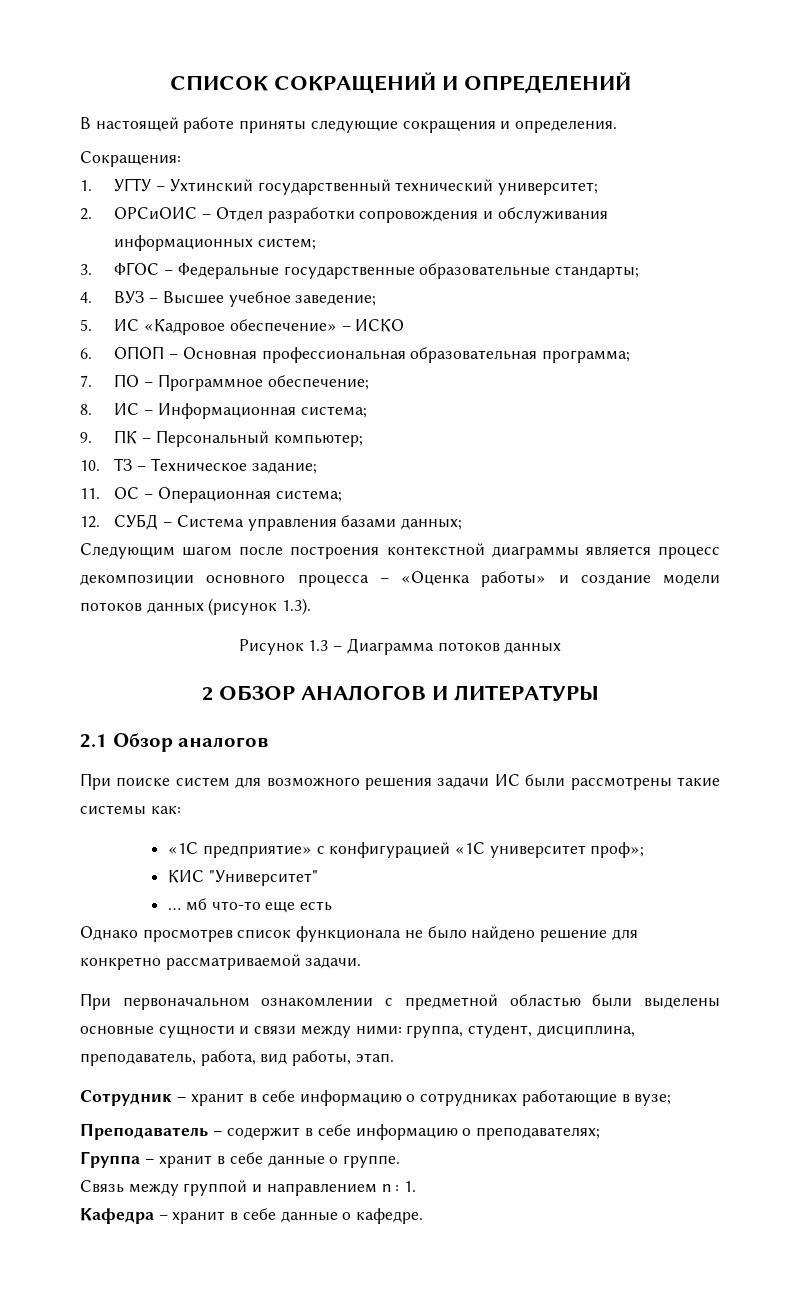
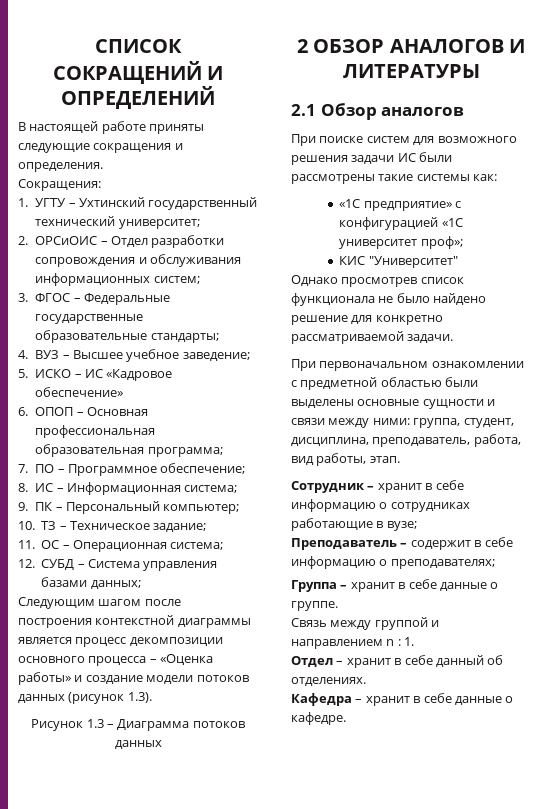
- 5. ИС «Кадровое обеспечение» – ИСКО
+ 5. ИСКО – ИС «Кадровое обеспечение»
- … мб что-то еще есть
+ Отдел – хранит в себе данный об отделениях.

